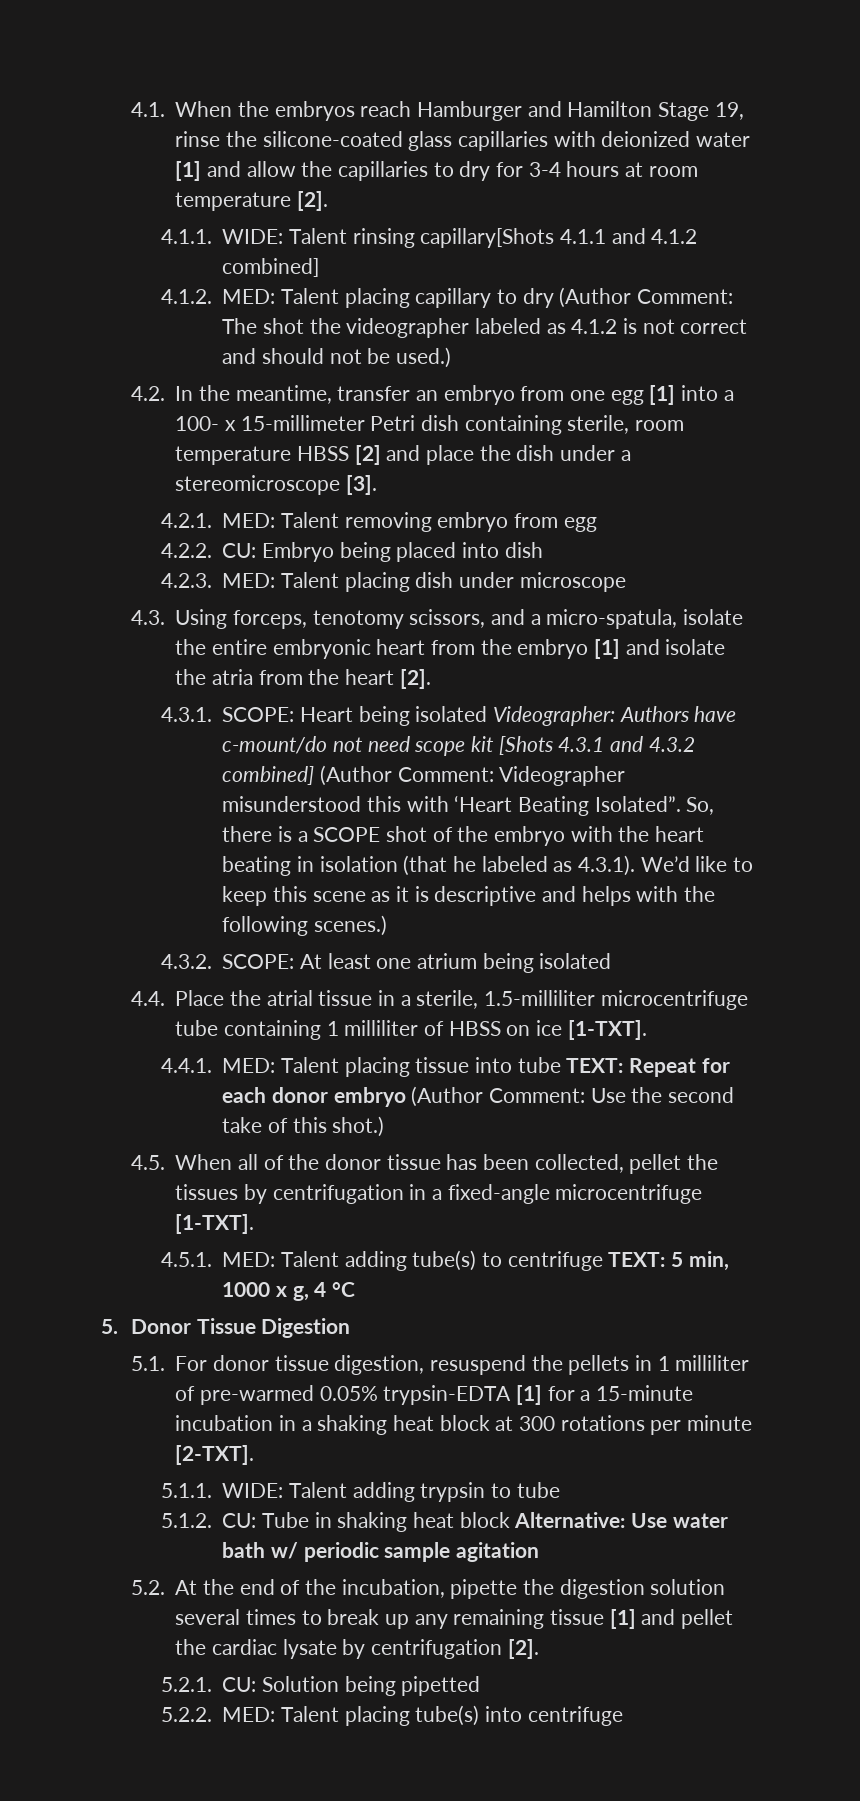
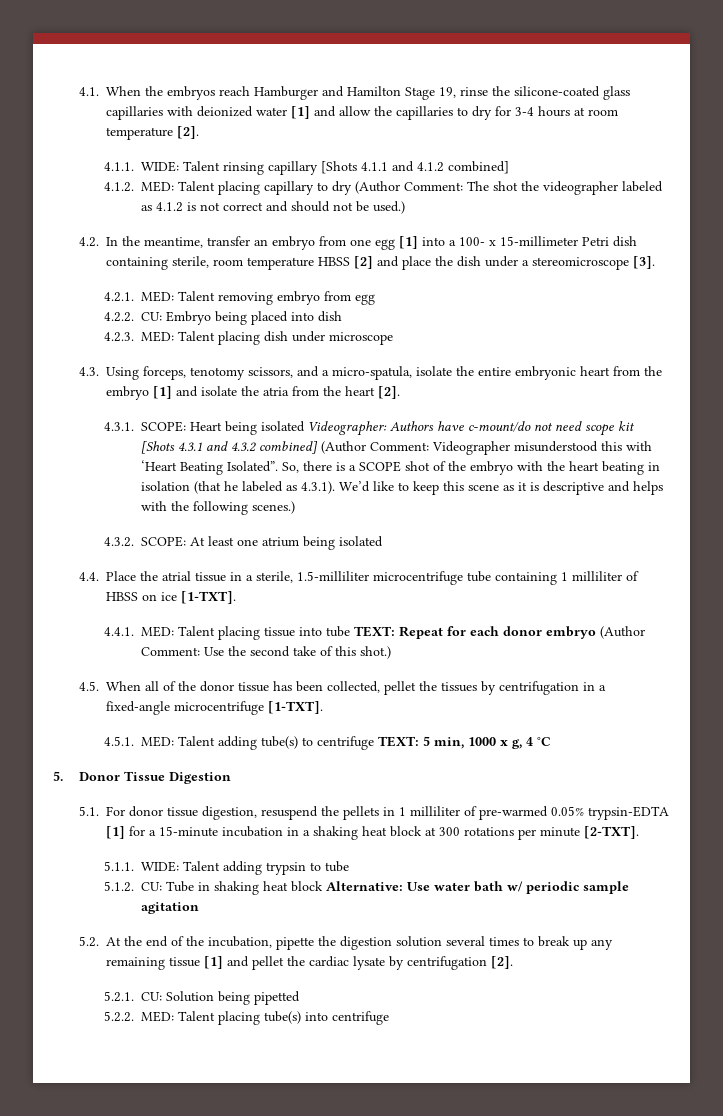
- 4.1.1. WIDE: Talent rinsing capillary[Shots 4.1.1 and 4.1.2 combined]
+ 4.1.1. WIDE: Talent rinsing capillary [Shots 4.1.1 and 4.1.2 combined]

